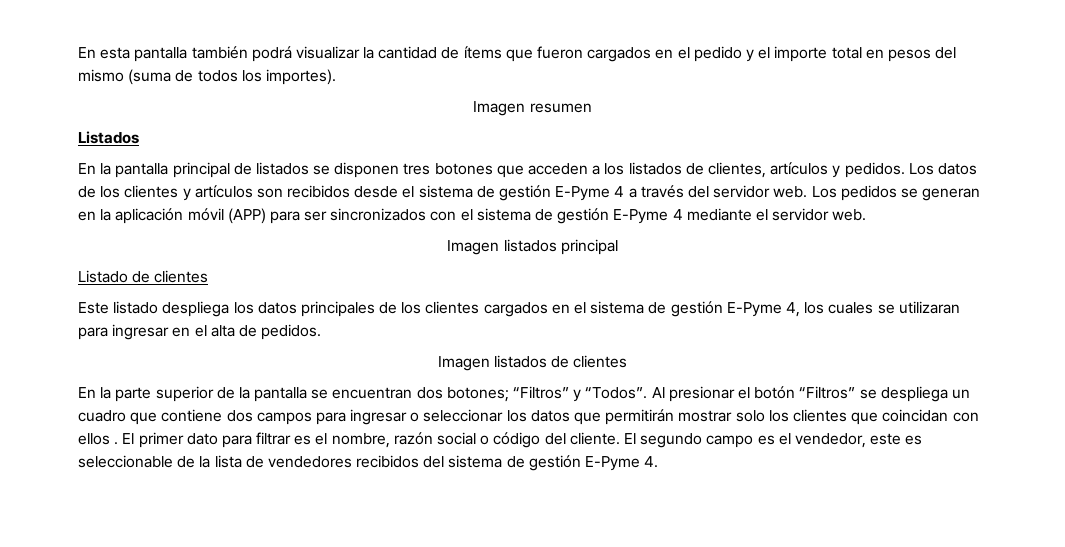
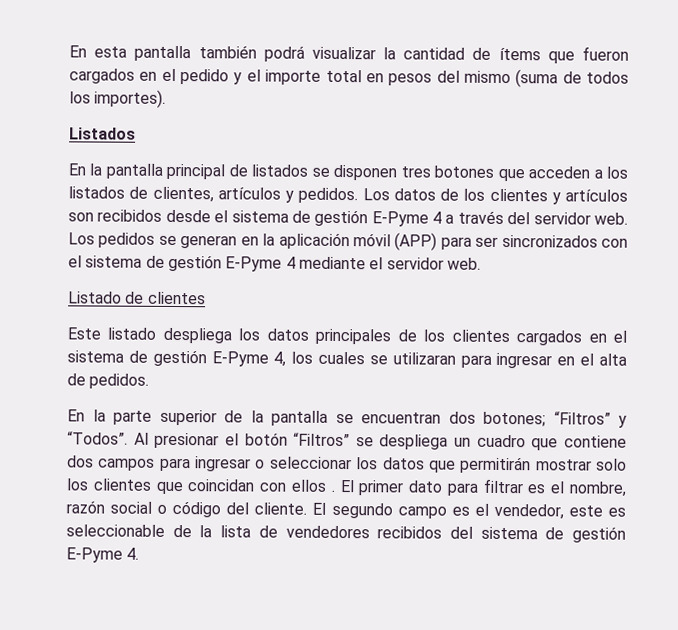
- Imagen resumen
- Imagen listados principal
- Imagen listados de clientes

